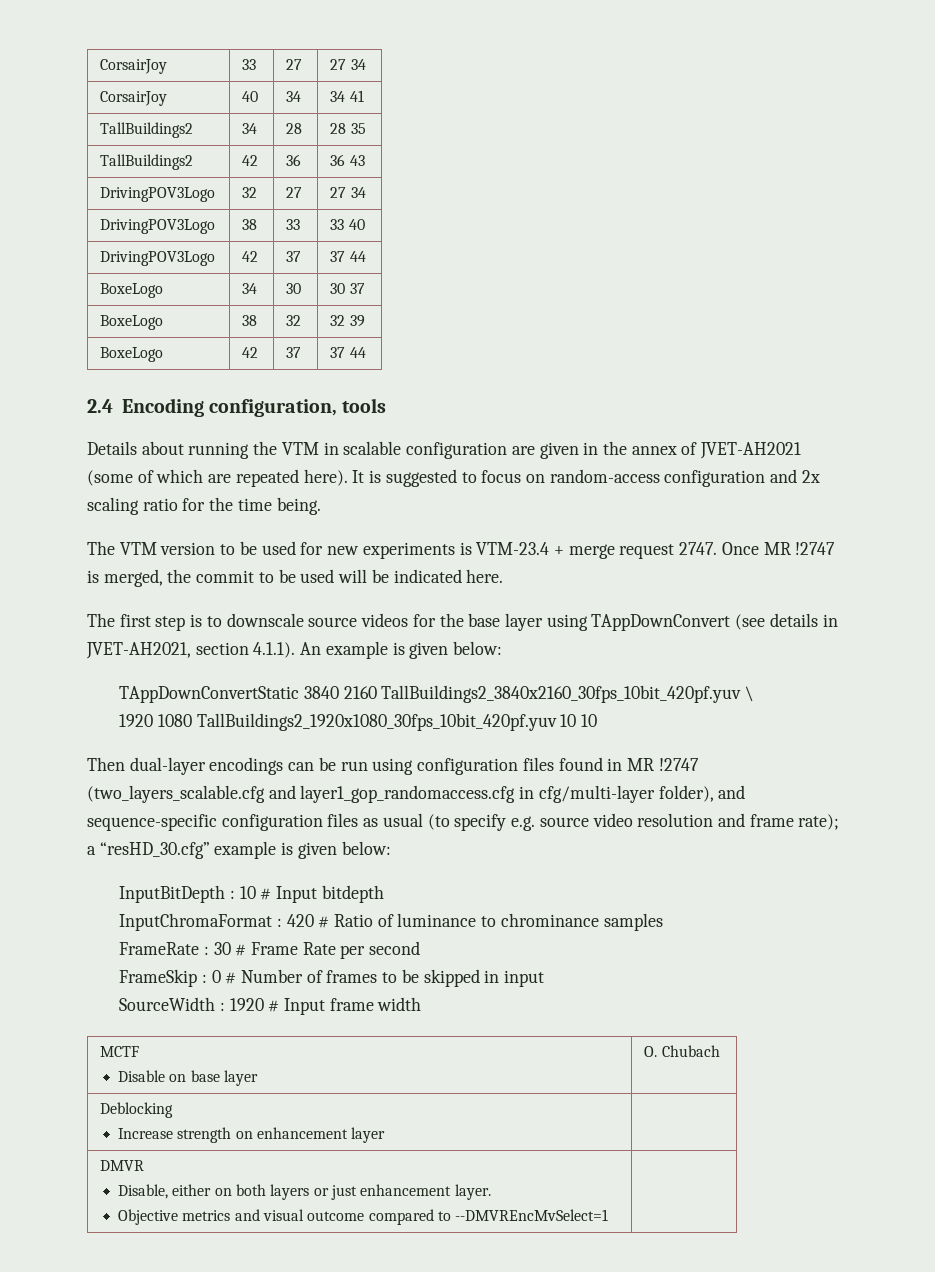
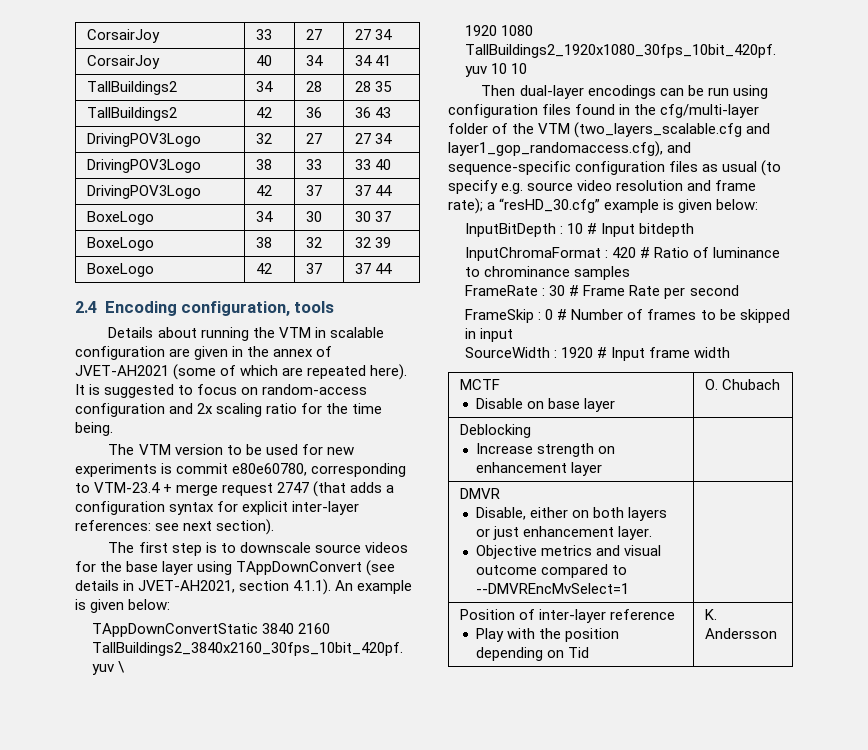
- The VTM version to be used for new experiments is VTM-23.4 + merge request 2747. Once MR !2747 is merged, the commit to be used will be indicated here.
+ The VTM version to be used for new experiments is commit e80e60780, corresponding to VTM-23.4 + merge request 2747 (that adds a configuration syntax for explicit inter-layer references: see next section).
- Then dual-layer encodings can be run using configuration files found in MR !2747 (two_layers_scalable.cfg and layer1_gop_randomaccess.cfg in cfg/multi-layer folder), and sequence-specific configuration files as usual (to specify e.g. source video resolution and frame rate); a “resHD_30.cfg” example is given below:
+ Then dual-layer encodings can be run using configuration files found in the cfg/multi-layer folder of the VTM (two_layers_scalable.cfg and layer1_gop_randomaccess.cfg), and sequence-specific configuration files as usual (to specify e.g. source video resolution and frame rate); a “resHD_30.cfg” example is given below:
+ Position of inter-layer reference
+ Play with the position depending on Tid | K. Andersson

